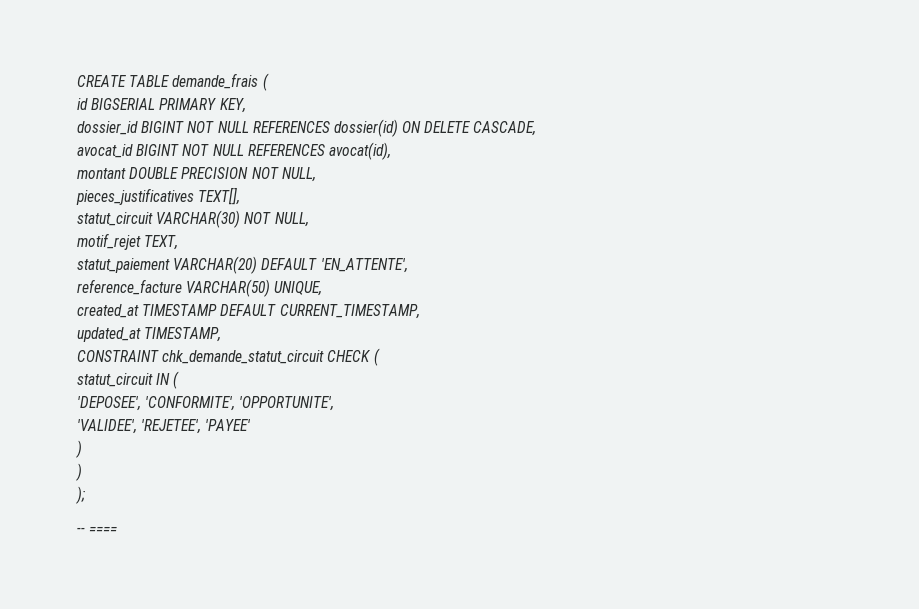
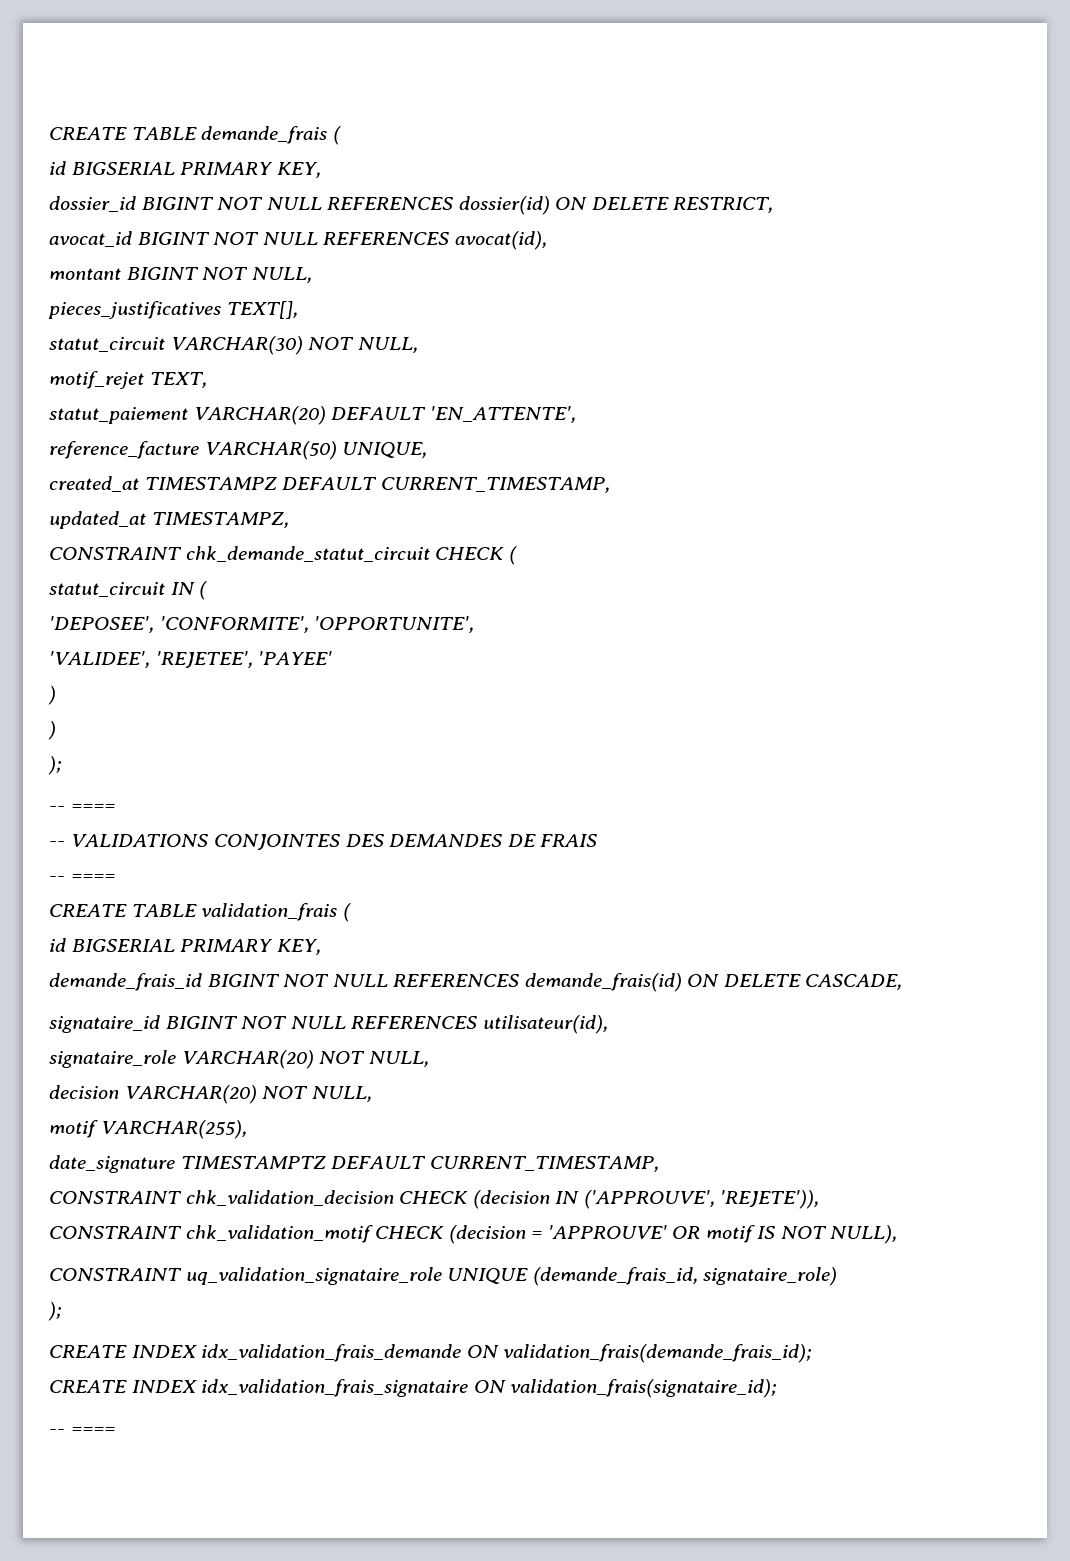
- dossier_id BIGINT NOT NULL REFERENCES dossier(id) ON DELETE CASCADE,
+ dossier_id BIGINT NOT NULL REFERENCES dossier(id) ON DELETE RESTRICT,
- montant DOUBLE PRECISION NOT NULL,
+ montant BIGINT NOT NULL,
- created_at TIMESTAMP DEFAULT CURRENT_TIMESTAMP,
+ created_at TIMESTAMPZ DEFAULT CURRENT_TIMESTAMP,
- updated_at TIMESTAMP,
+ updated_at TIMESTAMPZ,
+ -- VALIDATIONS CONJOINTES DES DEMANDES DE FRAIS
+ -- ====
+ CREATE TABLE validation_frais (
+ id BIGSERIAL PRIMARY KEY,
+ demande_frais_id BIGINT NOT NULL REFERENCES demande_frais(id) ON DELETE CASCADE,
+ signataire_id BIGINT NOT NULL REFERENCES utilisateur(id),
+ signataire_role VARCHAR(20) NOT NULL,
+ decision VARCHAR(20) NOT NULL,
+ motif VARCHAR(255),
+ date_signature TIMESTAMPTZ DEFAULT CURRENT_TIMESTAMP,
+ CONSTRAINT chk_validation_decision CHECK (decision IN ('APPROUVE', 'REJETE')),
+ CONSTRAINT chk_validation_motif CHECK (decision = 'APPROUVE' OR motif IS NOT NULL),
+ CONSTRAINT uq_validation_signataire_role UNIQUE (demande_frais_id, signataire_role)
+ );
+ CREATE INDEX idx_validation_frais_demande ON validation_frais(demande_frais_id);
+ CREATE INDEX idx_validation_frais_signataire ON validation_frais(signataire_id);
+ -- ====

